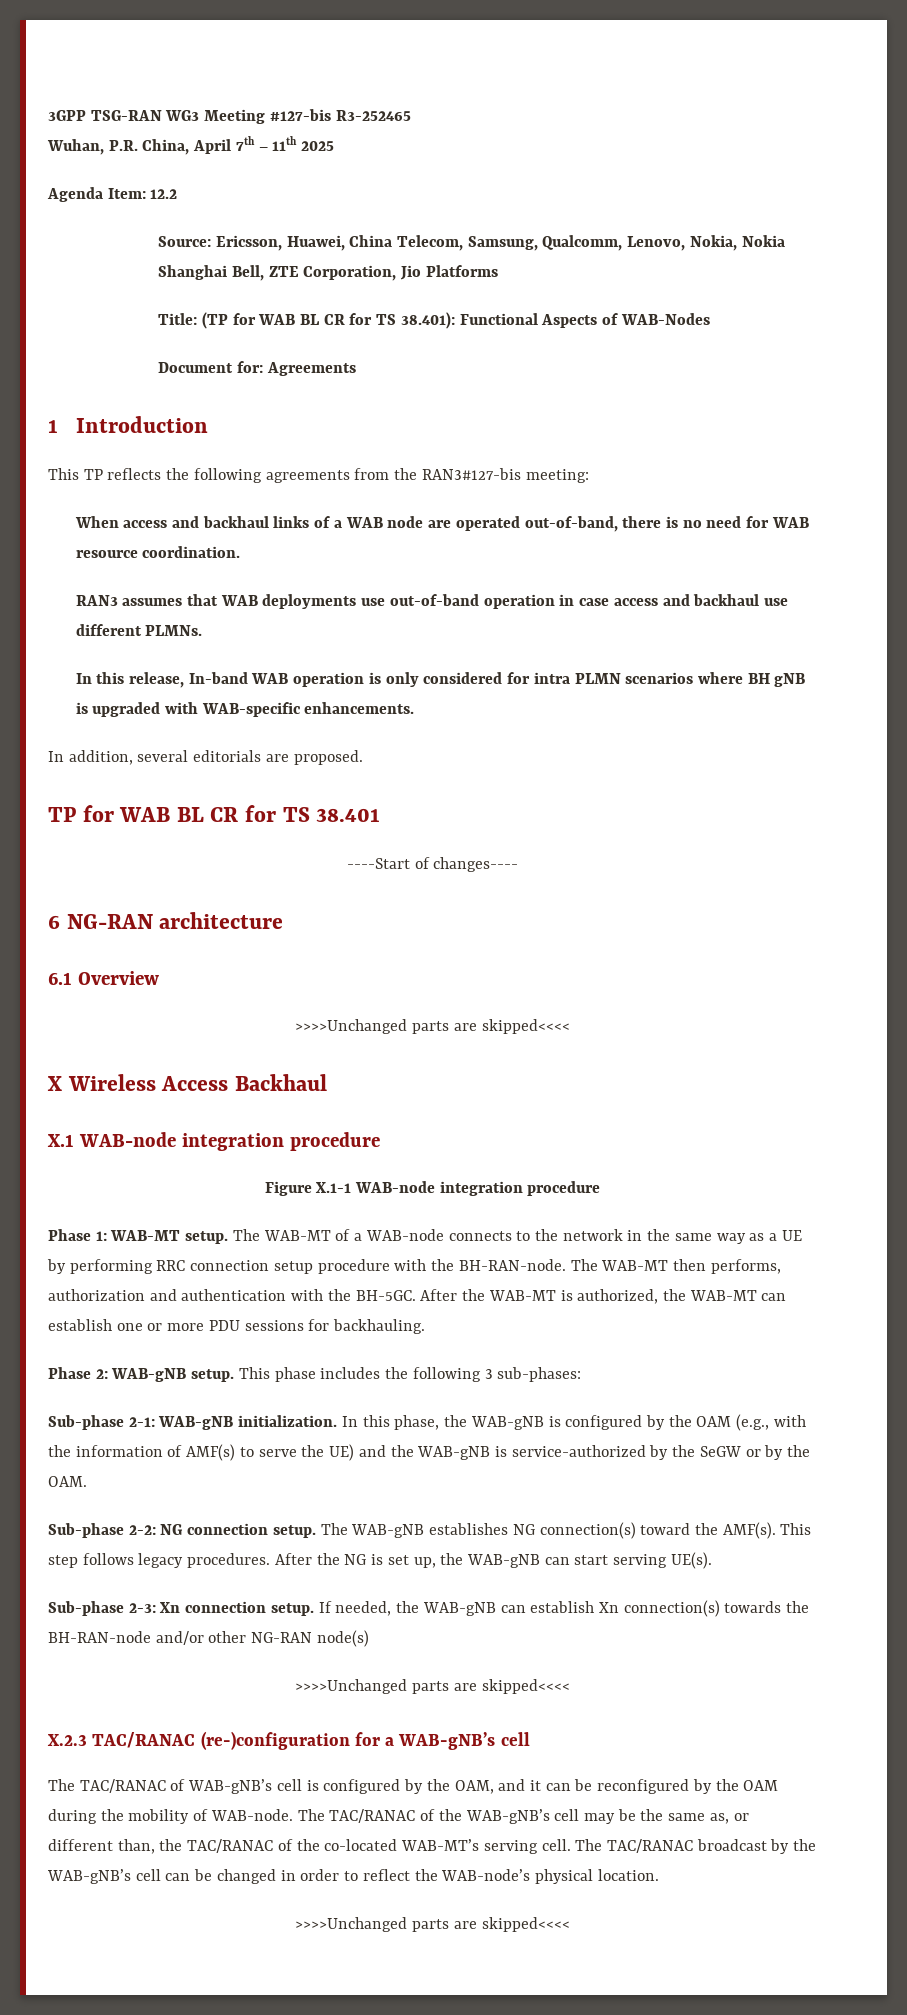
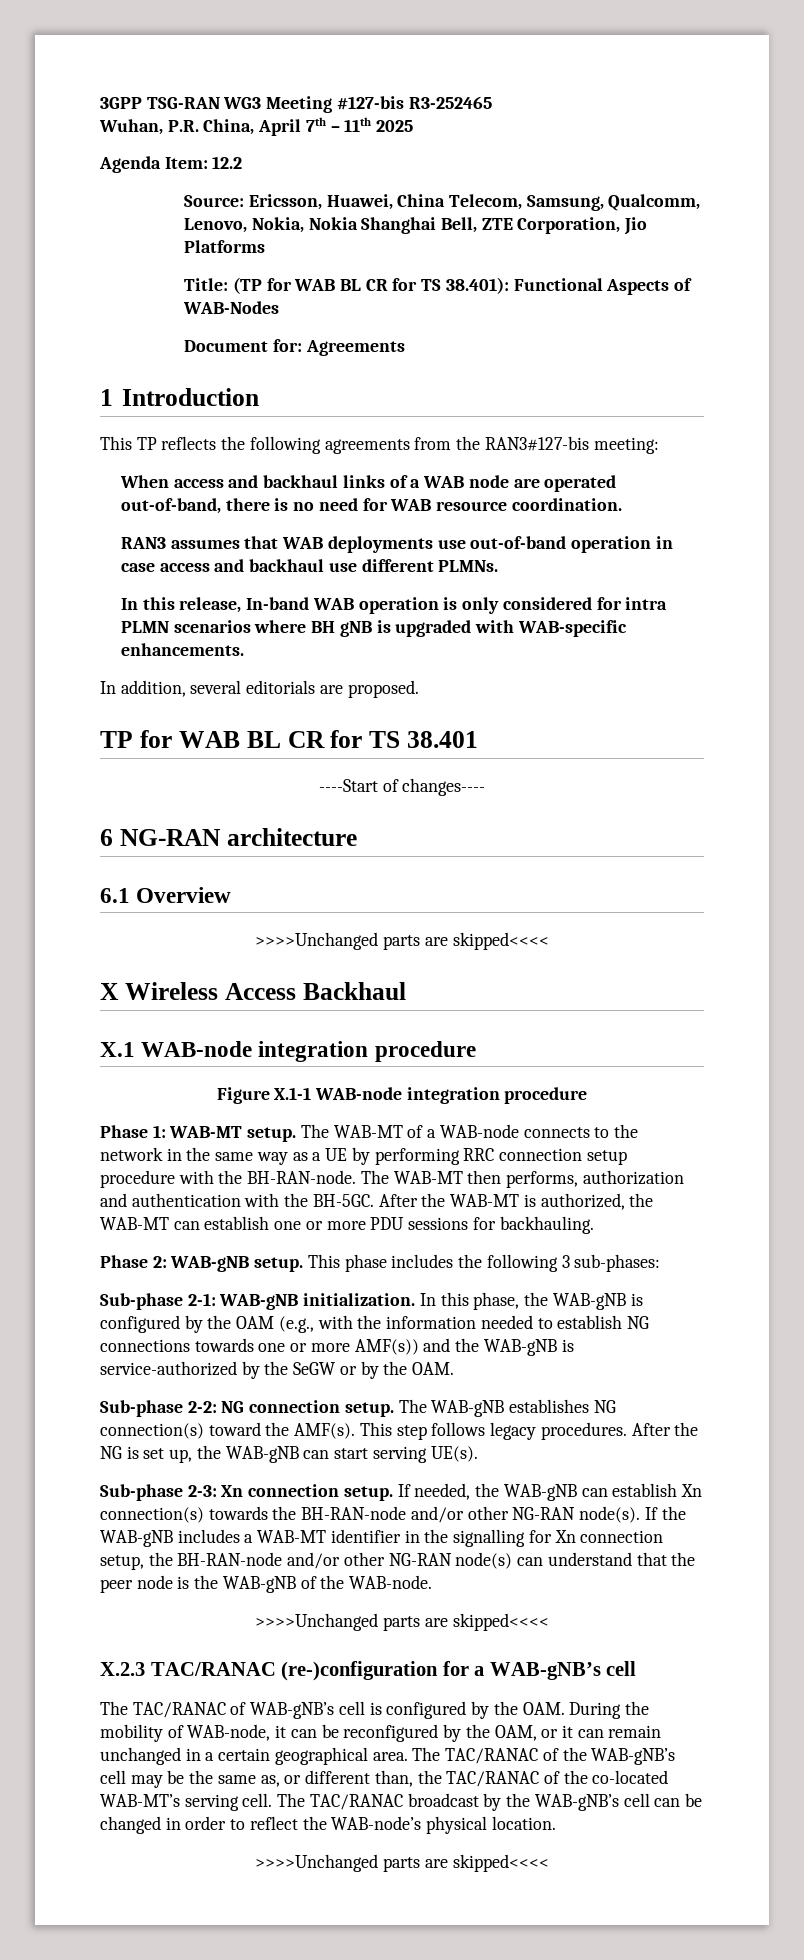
- In this phase, the WAB-gNB is configured by the OAM (e.g., with the information of AMF(s) to serve the UE) and the WAB-gNB is service-authorized by the SeGW or by the OAM.
+ In this phase, the WAB-gNB is configured by the OAM (e.g., with the information needed to establish NG connections towards one or more AMF(s)) and the WAB-gNB is service-authorized by the SeGW or by the OAM.
- If needed, the WAB-gNB can establish Xn connection(s) towards the BH-RAN-node and/or other NG-RAN node(s)
+ If needed, the WAB-gNB can establish Xn connection(s) towards the BH-RAN-node and/or other NG-RAN node(s). If the WAB-gNB includes a WAB-MT identifier in the signalling for Xn connection setup, the BH-RAN-node and/or other NG-RAN node(s) can understand that the peer node is the WAB-gNB of the WAB-node.
- The TAC/RANAC of WAB-gNB’s cell is configured by the OAM, and it can be reconfigured by the OAM during the mobility of WAB-node.
+ The TAC/RANAC of WAB-gNB’s cell is configured by the OAM. During the mobility of WAB-node, it can be reconfigured by the OAM, or it can remain unchanged in a certain geographical area.

